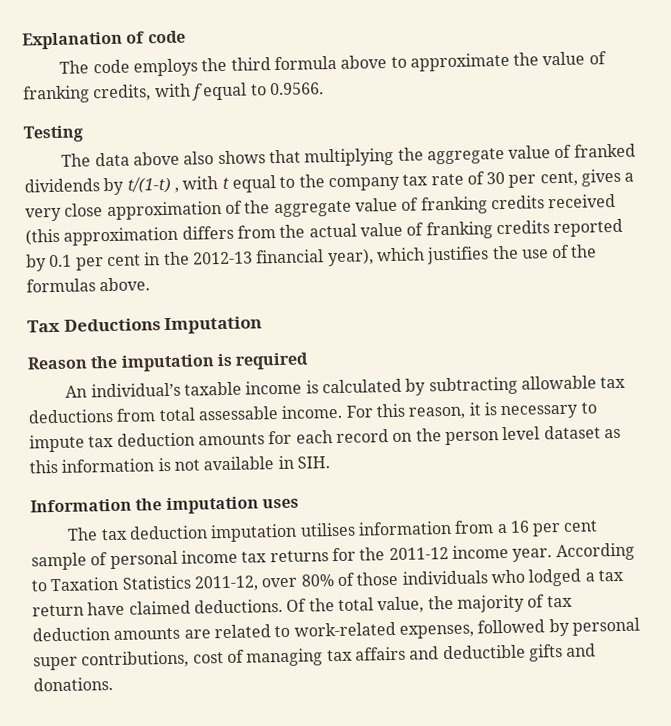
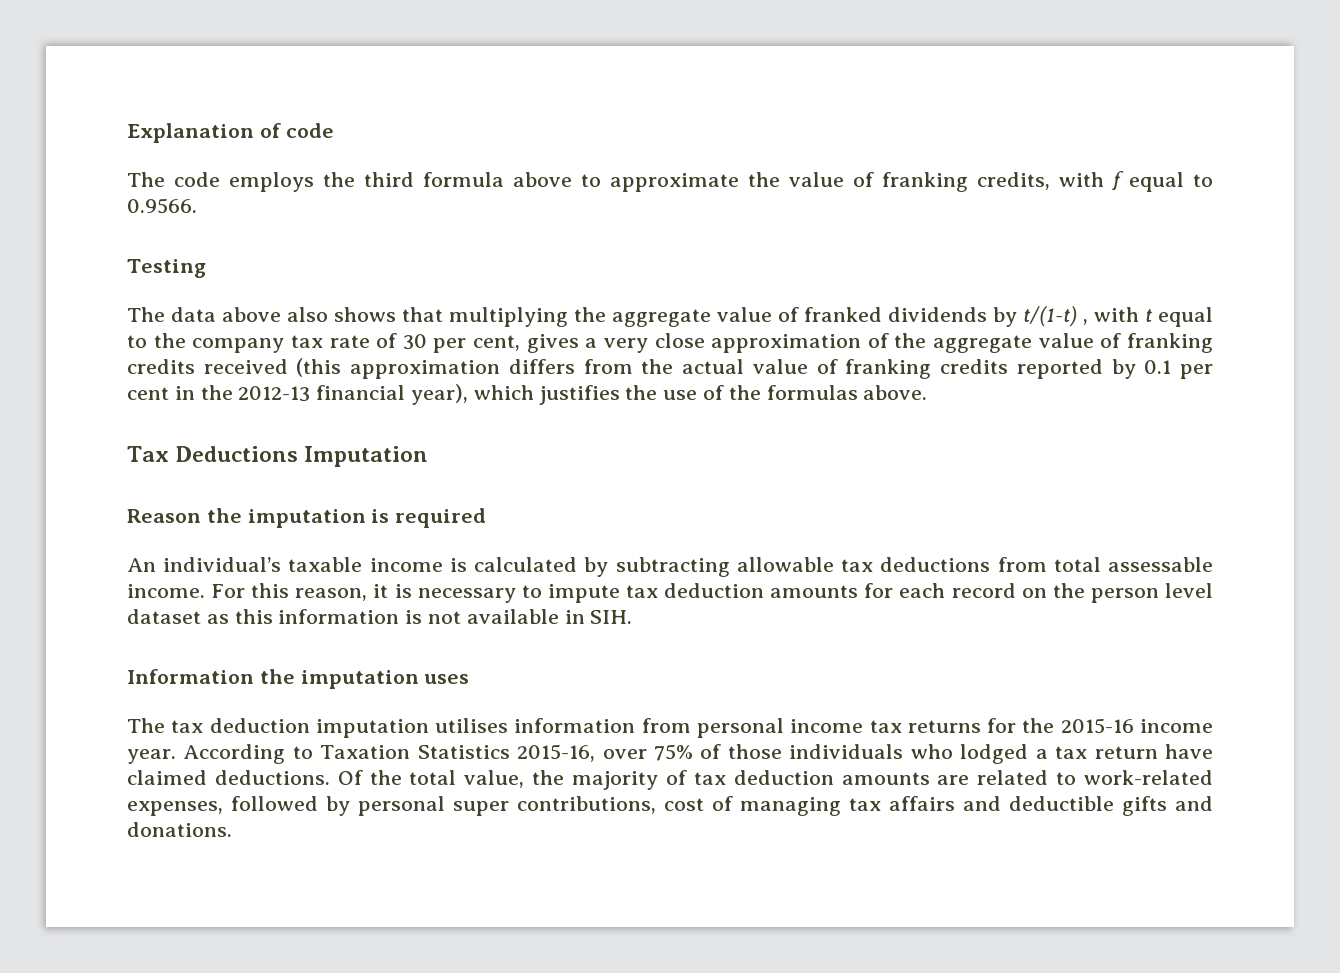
- The tax deduction imputation utilises information from a 16 per cent sample of personal income tax returns for the 2011-12 income year.
+ The tax deduction imputation utilises information from personal income tax returns for the 2015-16 income year.
- According to Taxation Statistics 2011-12, over 80% of those individuals who lodged a tax return have claimed deductions.
+ According to Taxation Statistics 2015-16, over 75% of those individuals who lodged a tax return have claimed deductions.

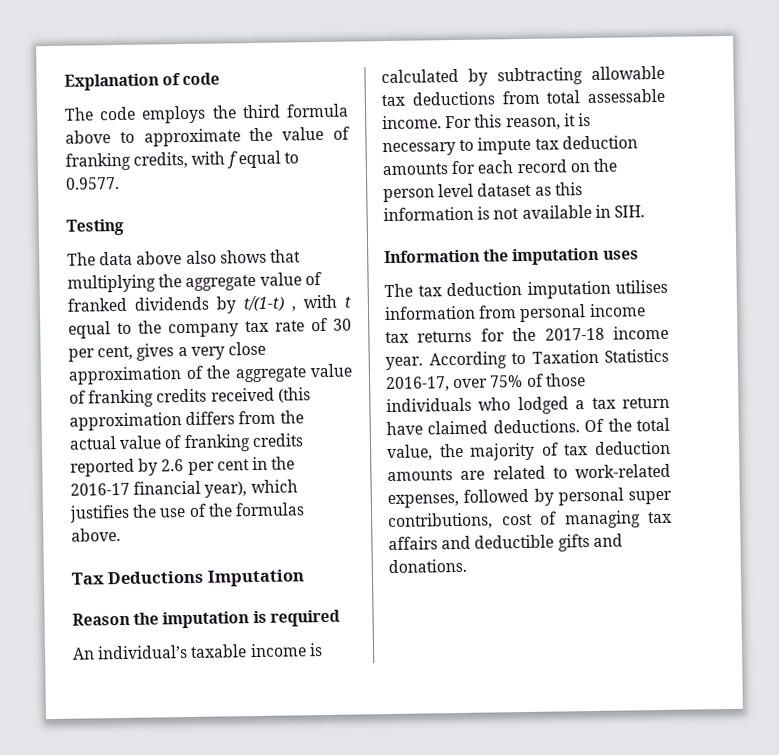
- The code employs the third formula above to approximate the value of franking credits, with f equal to 0.9566.
+ The code employs the third formula above to approximate the value of franking credits, with f equal to 0.9577.
- The data above also shows that multiplying the aggregate value of franked dividends by t/(1-t) , with t equal to the company tax rate of 30 per cent, gives a very close approximation of the aggregate value of franking credits received (this approximation differs from the actual value of franking credits reported by 0.1 per cent in the 2012-13 financial year), which justifies the use of the formulas above.
+ The data above also shows that multiplying the aggregate value of franked dividends by t/(1-t) , with t equal to the company tax rate of 30 per cent, gives a very close approximation of the aggregate value of franking credits received (this approximation differs from the actual value of franking credits reported by 2.6 per cent in the 2016-17 financial year), which justifies the use of the formulas above.
- The tax deduction imputation utilises information from personal income tax returns for the 2015-16 income year.
+ The tax deduction imputation utilises information from personal income tax returns for the 2017-18 income year.
- According to Taxation Statistics 2015-16, over 75% of those individuals who lodged a tax return have claimed deductions.
+ According to Taxation Statistics 2016-17, over 75% of those individuals who lodged a tax return have claimed deductions.

